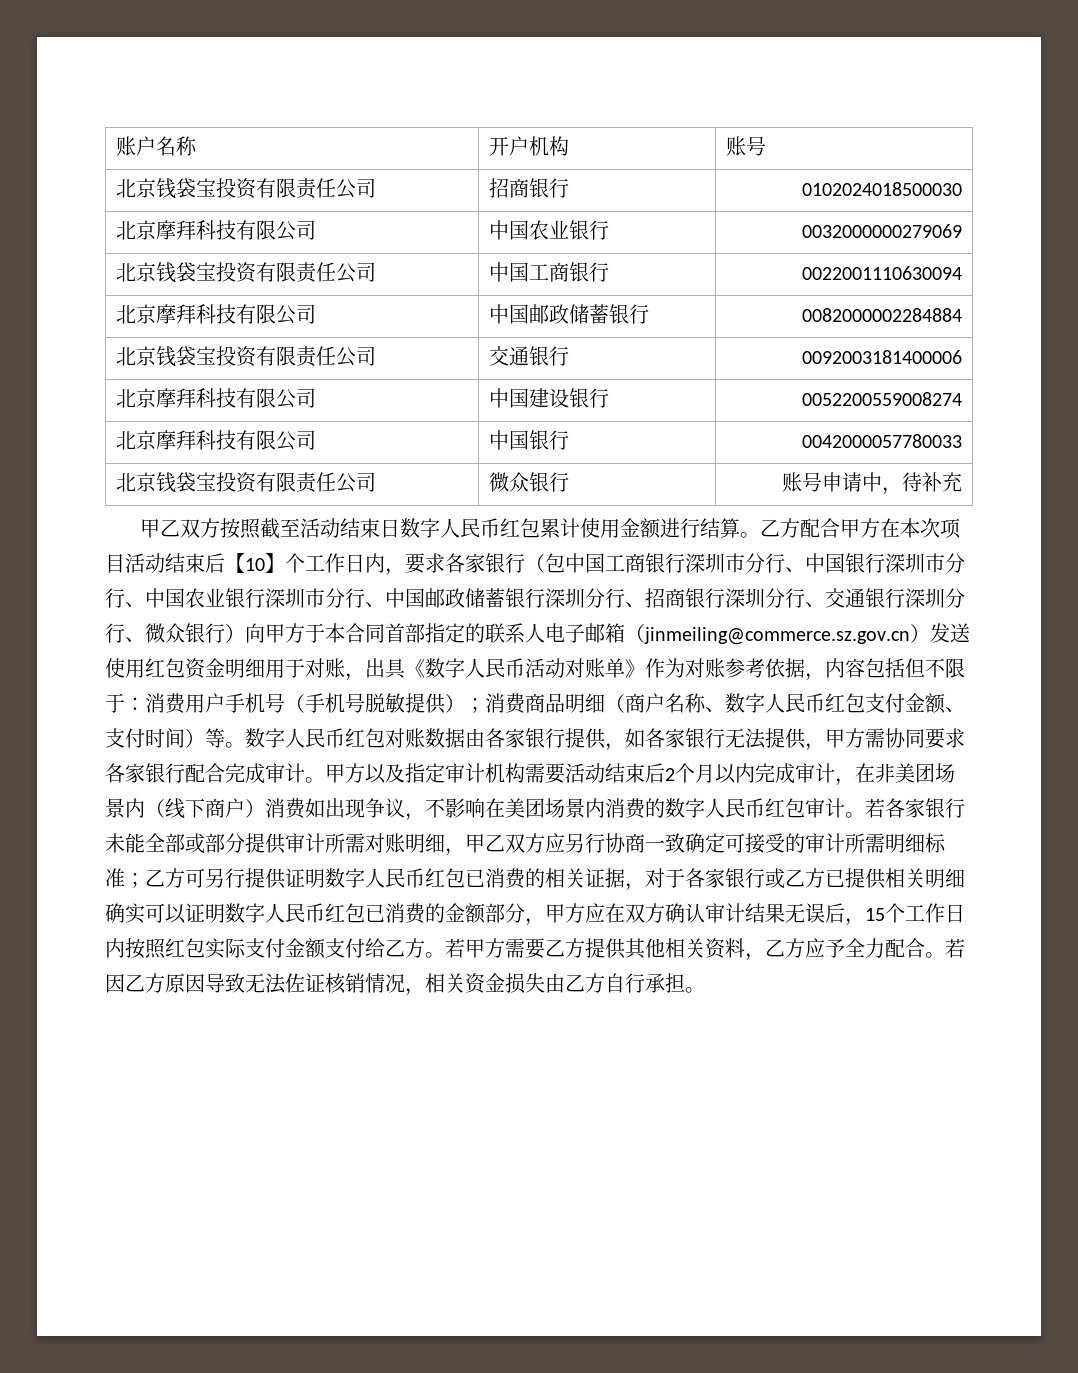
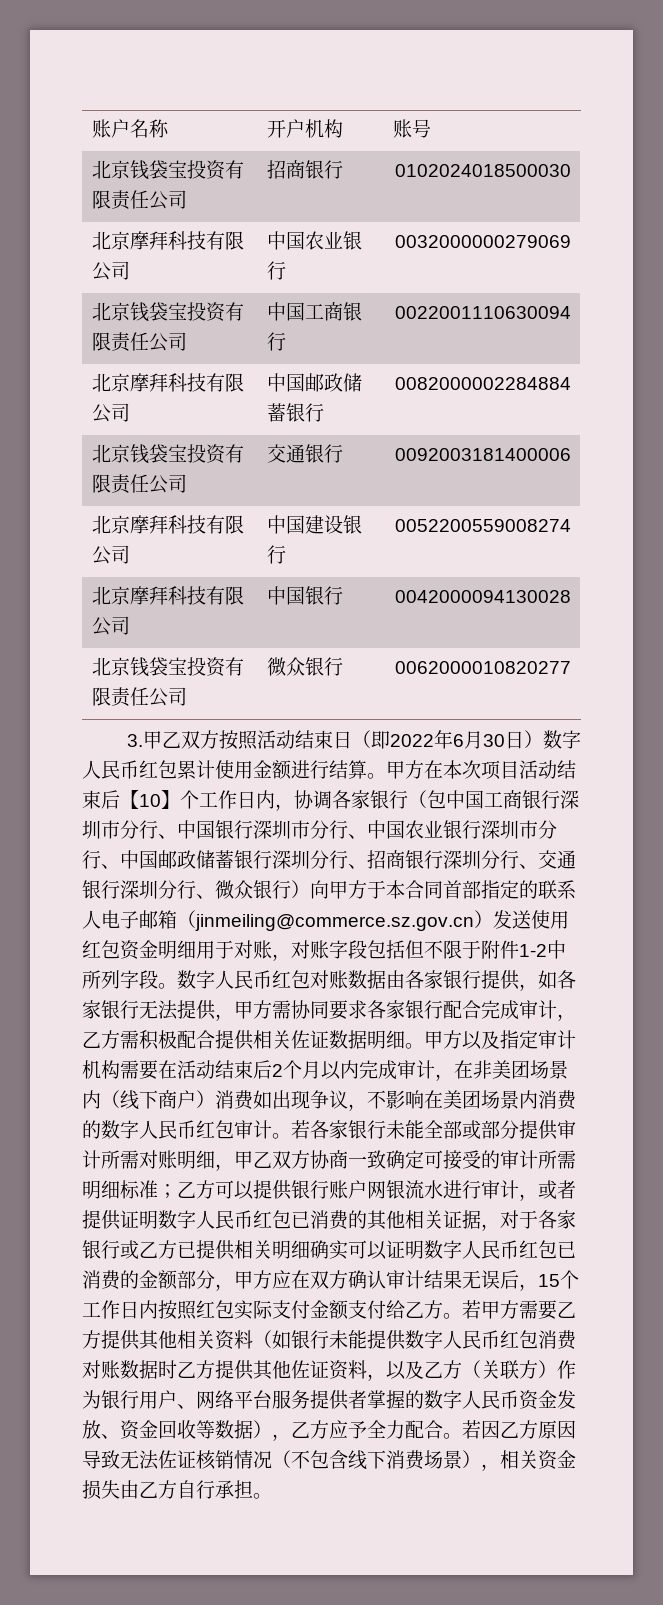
- 北京摩拜科技有限公司 | 中国银行 | 0042000057780033
+ 北京摩拜科技有限公司 | 中国银行 | 0042000094130028
- 北京钱袋宝投资有限责任公司 | 微众银行 | 账号申请中，待补充
- 甲乙双方按照截至活动结束日数字人民币红包累计使用金额进行结算。
+ 北京钱袋宝投资有限责任公司 | 微众银行 | 0062000010820277
+ 3.甲乙双方按照活动结束日（即2022年6月30日）数字人民币红包累计使用金额进行结算。
- 乙方配合甲方在本次项目活动结束后【10】个工作日内，要求各家银行（包中国工商银行深圳市分行、中国银行深圳市分行、中国农业银行深圳市分行、中国邮政储蓄银行深圳分行、招商银行深圳分行、交通银行深圳分行、微众银行）向甲方于本合同首部指定的联系人电子邮箱（jinmeiling@commerce.sz.gov.cn）发送使用红包资金明细用于对账，出具《数字人民币活动对账单》作为对账参考依据，内容包括但不限于：消费用户手机号（手机号脱敏提供）；消费商品明细（商户名称、数字人民币红包支付金额、支付时间）等。
+ 甲方在本次项目活动结束后【10】个工作日内，协调各家银行（包中国工商银行深圳市分行、中国银行深圳市分行、中国农业银行深圳市分行、中国邮政储蓄银行深圳分行、招商银行深圳分行、交通银行深圳分行、微众银行）向甲方于本合同首部指定的联系人电子邮箱（jinmeiling@commerce.sz.gov.cn）发送使用红包资金明细用于对账，对账字段包括但不限于附件1-2中所列字段。
- 数字人民币红包对账数据由各家银行提供，如各家银行无法提供，甲方需协同要求各家银行配合完成审计。
+ 数字人民币红包对账数据由各家银行提供，如各家银行无法提供，甲方需协同要求各家银行配合完成审计，乙方需积极配合提供相关佐证数据明细。
- 甲方以及指定审计机构需要活动结束后2个月以内完成审计，在非美团场景内（线下商户）消费如出现争议，不影响在美团场景内消费的数字人民币红包审计。
+ 甲方以及指定审计机构需要在活动结束后2个月以内完成审计，在非美团场景内（线下商户）消费如出现争议，不影响在美团场景内消费的数字人民币红包审计。
- 若各家银行未能全部或部分提供审计所需对账明细，甲乙双方应另行协商一致确定可接受的审计所需明细标准；
+ 若各家银行未能全部或部分提供审计所需对账明细，甲乙双方协商一致确定可接受的审计所需明细标准；
- 乙方可另行提供证明数字人民币红包已消费的相关证据，对于各家银行或乙方已提供相关明细确实可以证明数字人民币红包已消费的金额部分，甲方应在双方确认审计结果无误后，15个工作日内按照红包实际支付金额支付给乙方。
+ 乙方可以提供银行账户网银流水进行审计，或者提供证明数字人民币红包已消费的其他相关证据，对于各家银行或乙方已提供相关明细确实可以证明数字人民币红包已消费的金额部分，甲方应在双方确认审计结果无误后，15个工作日内按照红包实际支付金额支付给乙方。
- 若甲方需要乙方提供其他相关资料，乙方应予全力配合。
+ 若甲方需要乙方提供其他相关资料（如银行未能提供数字人民币红包消费对账数据时乙方提供其他佐证资料，以及乙方（关联方）作为银行用户、网络平台服务提供者掌握的数字人民币资金发放、资金回收等数据），乙方应予全力配合。
- 若因乙方原因导致无法佐证核销情况，相关资金损失由乙方自行承担。
+ 若因乙方原因导致无法佐证核销情况（不包含线下消费场景），相关资金损失由乙方自行承担。

